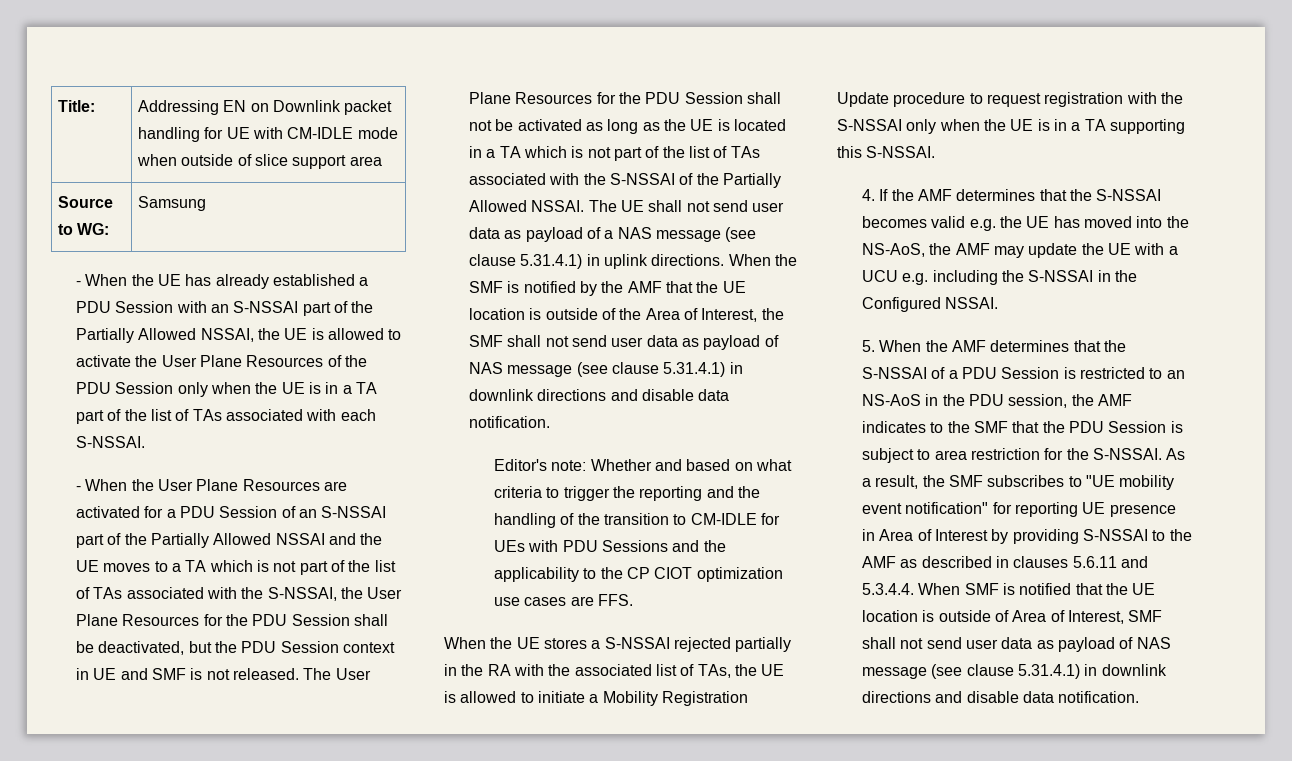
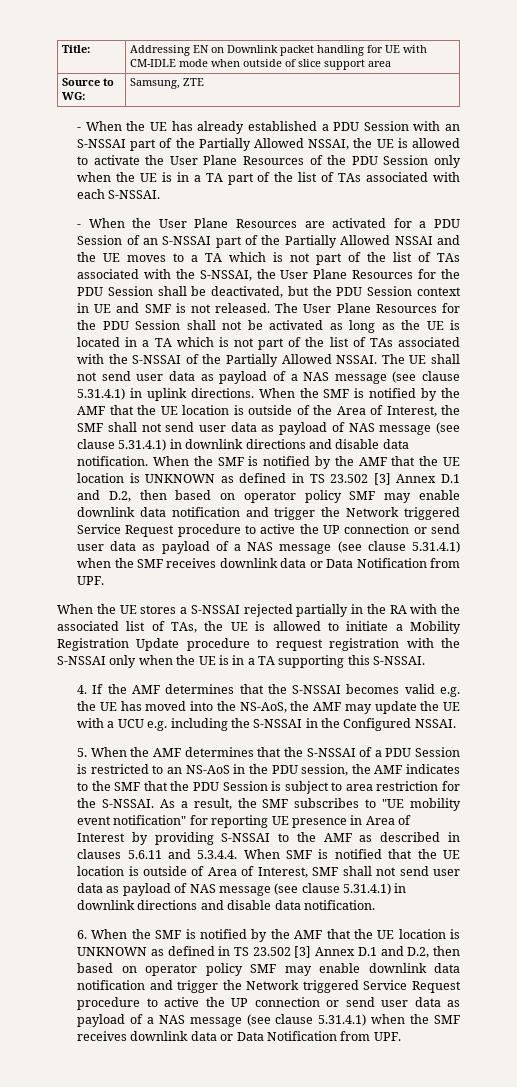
- Source to WG: | Samsung
+ Source to WG: | Samsung, ZTE
- When the SMF is notified by the AMF that the UE location is outside of the Area of Interest, the SMF shall not send user data as payload of NAS message (see clause 5.31.4.1) in downlink directions and disable data notification.
- Editor's note: Whether and based on what criteria to trigger the reporting and the handling of the transition to CM-IDLE for UEs with PDU Sessions and the applicability to the CP CIOT optimization use cases are FFS.
+ When the SMF is notified by the AMF that the UE location is outside of the Area of Interest, the SMF shall not send user data as payload of NAS message (see clause 5.31.4.1) in downlink directions and disable data notification. When the SMF is notified by the AMF that the UE location is UNKNOWN as defined in TS 23.502 [3] Annex D.1 and D.2, then based on operator policy SMF may enable downlink data notification and trigger the Network triggered Service Request procedure to active the UP connection or send user data as payload of a NAS message (see clause 5.31.4.1) when the SMF receives downlink data or Data Notification from UPF.
+ 6. When the SMF is notified by the AMF that the UE location is UNKNOWN as defined in TS 23.502 [3] Annex D.1 and D.2, then based on operator policy SMF may enable downlink data notification and trigger the Network triggered Service Request procedure to active the UP connection or send user data as payload of a NAS message (see clause 5.31.4.1) when the SMF receives downlink data or Data Notification from UPF.

